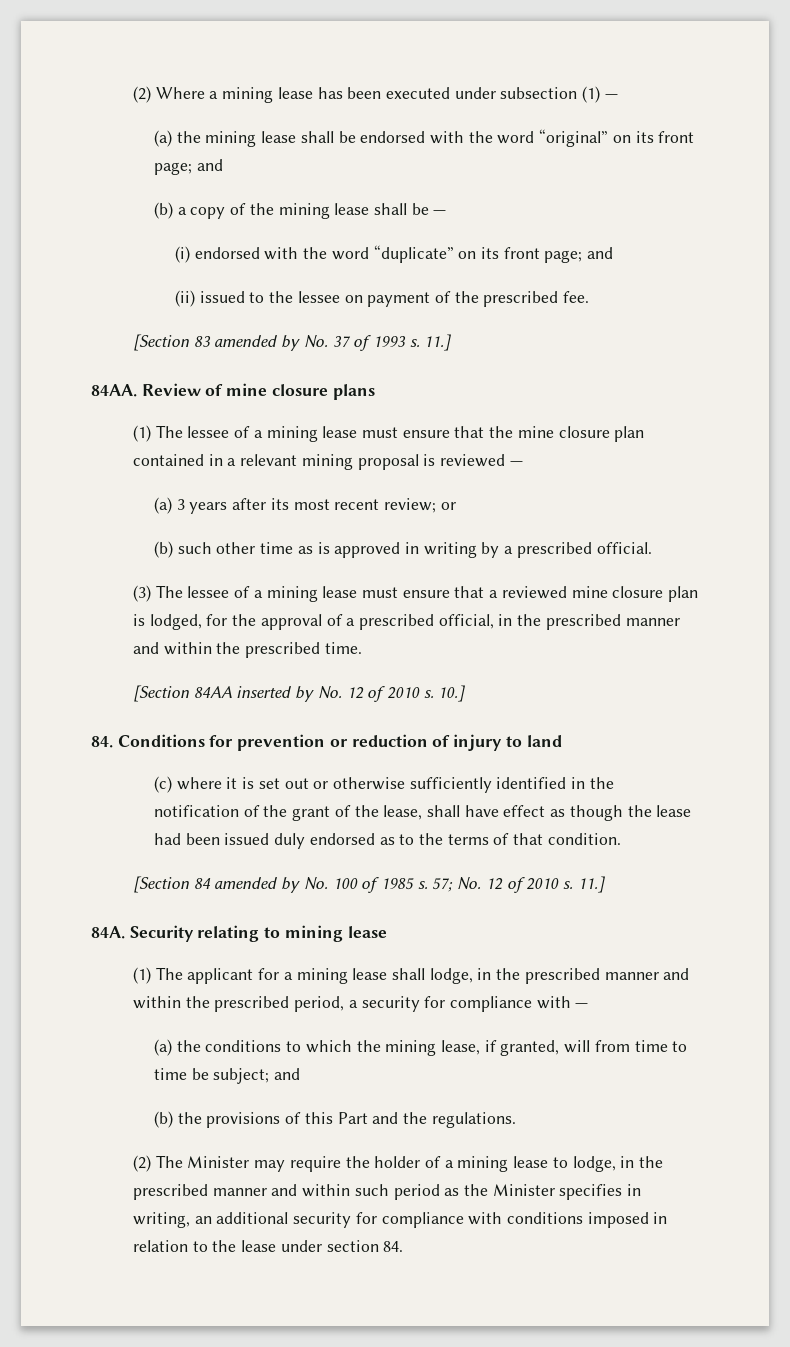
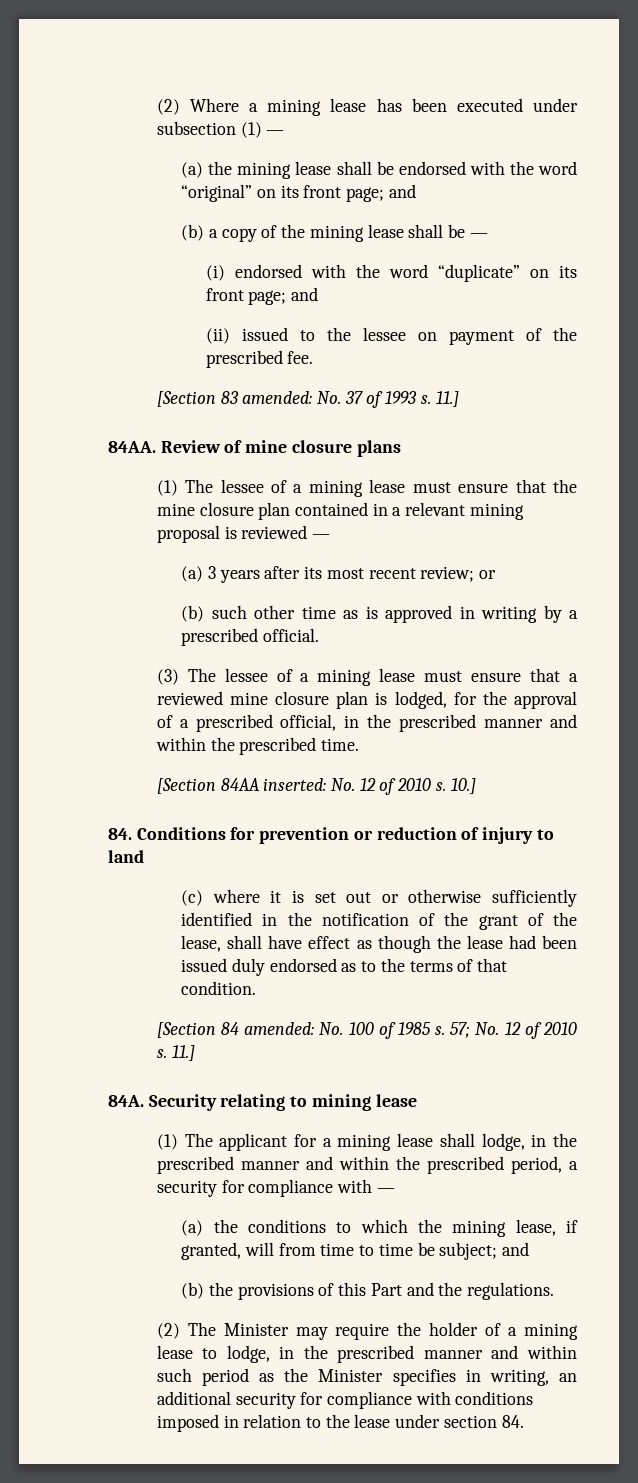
- [Section 83 amended by No. 37 of 1993 s.
+ [Section 83 amended: No. 37 of 1993 s.
- [Section 84AA inserted by No. 12 of 2010 s.
+ [Section 84AA inserted: No. 12 of 2010 s.
- [Section 84 amended by No. 100 of 1985 s.
+ [Section 84 amended: No. 100 of 1985 s.

